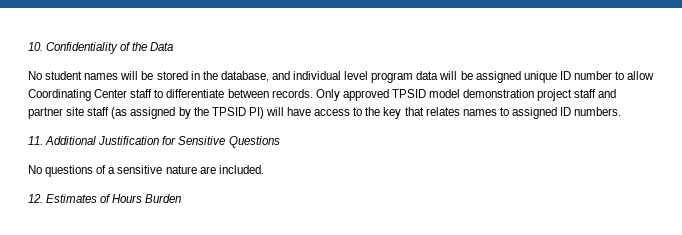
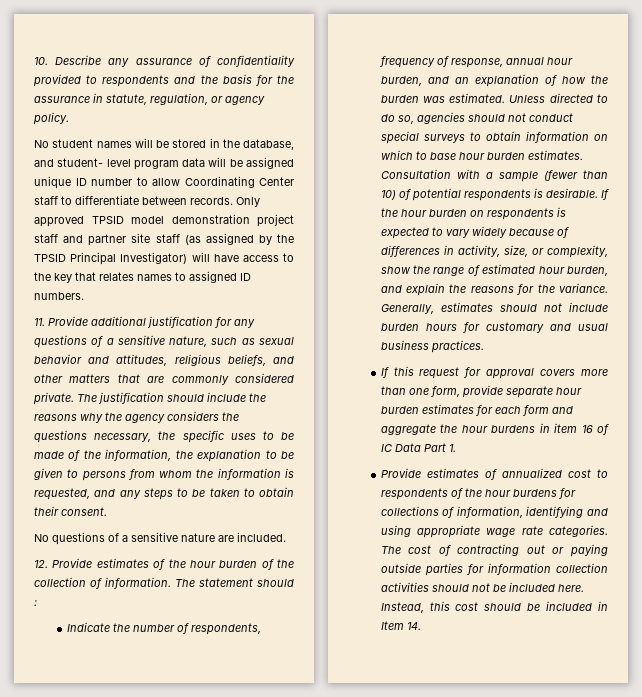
- 10. Confidentiality of the Data
+ 10. Describe any assurance of confidentiality provided to respondents and the basis for the assurance in statute, regulation, or agency policy.
- No student names will be stored in the database, and individual level program data will be assigned unique ID number to allow Coordinating Center staff to differentiate between records.
+ No student names will be stored in the database, and student- level program data will be assigned unique ID number to allow Coordinating Center staff to differentiate between records.
- Only approved TPSID model demonstration project staff and partner site staff (as assigned by the TPSID PI) will have access to the key that relates names to assigned ID numbers.
+ Only approved TPSID model demonstration project staff and partner site staff (as assigned by the TPSID Principal Investigator) will have access to the key that relates names to assigned ID numbers.
- 11. Additional Justification for Sensitive Questions
+ 11. Provide additional justification for any questions of a sensitive nature, such as sexual behavior and attitudes, religious beliefs, and other matters that are commonly considered private. The justification should include the reasons why the agency considers the questions necessary, the specific uses to be made of the information, the explanation to be given to persons from whom the information is requested, and any steps to be taken to obtain their consent.
- 12. Estimates of Hours Burden
+ 12. Provide estimates of the hour burden of the collection of information. The statement should :
+ Indicate the number of respondents, frequency of response, annual hour burden, and an explanation of how the burden was estimated. Unless directed to do so, agencies should not conduct special surveys to obtain information on which to base hour burden estimates. Consultation with a sample (fewer than 10) of potential respondents is desirable. If the hour burden on respondents is expected to vary widely because of differences in activity, size, or complexity, show the range of estimated hour burden, and explain the reasons for the variance. Generally, estimates should not include burden hours for customary and usual business practices.
+ If this request for approval covers more than one form, provide separate hour burden estimates for each form and aggregate the hour burdens in item 16 of IC Data Part 1.
+ Provide estimates of annualized cost to respondents of the hour burdens for collections of information, identifying and using appropriate wage rate categories. The cost of contracting out or paying outside parties for information collection activities should not be included here. Instead, this cost should be included in Item 14.

